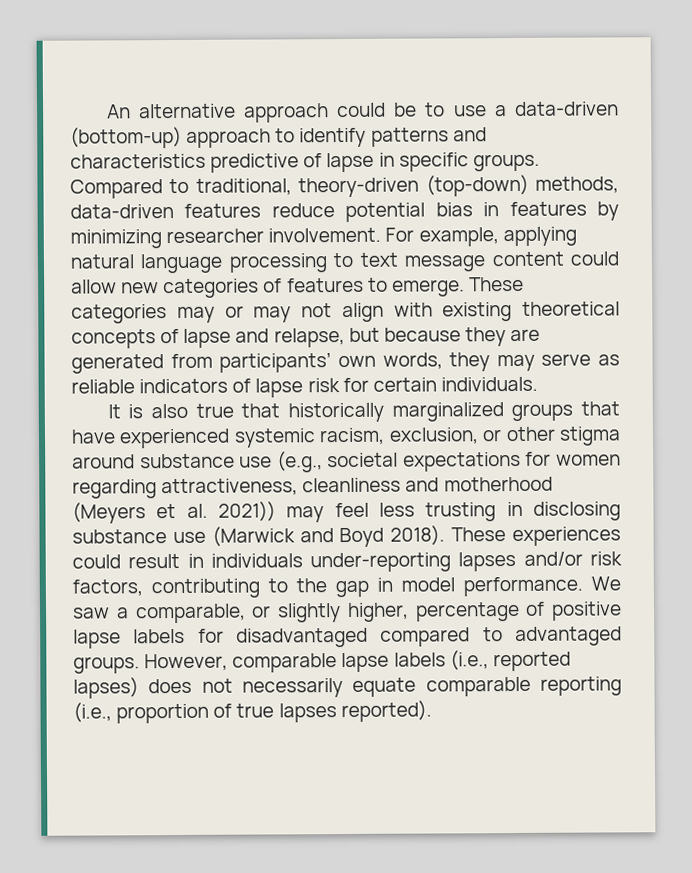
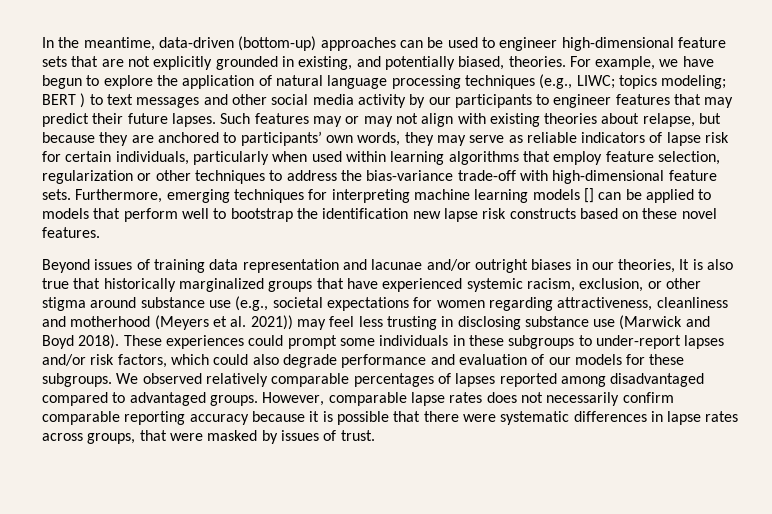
- An alternative approach could be to use a data-driven (bottom-up) approach to identify patterns and characteristics predictive of lapse in specific groups. Compared to traditional, theory-driven (top-down) methods, data-driven features reduce potential bias in features by minimizing researcher involvement. For example, applying natural language processing to text message content could allow new categories of features to emerge. These categories may or may not align with existing theoretical concepts of lapse and relapse, but because they are generated from participants’ own words, they may serve as reliable indicators of lapse risk for certain individuals.
- It is also true that historically marginalized groups that have experienced systemic racism, exclusion, or other stigma around substance use (e.g., societal expectations for women regarding attractiveness, cleanliness and motherhood (Meyers et al. 2021)) may feel less trusting in disclosing substance use (Marwick and Boyd 2018).
+ In the meantime, data-driven (bottom-up) approaches can be used to engineer high-dimensional feature sets that are not explicitly grounded in existing, and potentially biased, theories. For example, we have begun to explore the application of natural language processing techniques (e.g., LIWC; topics modeling; BERT ) to text messages and other social media activity by our participants to engineer features that may predict their future lapses. Such features may or may not align with existing theories about relapse, but because they are anchored to participants’ own words, they may serve as reliable indicators of lapse risk for certain individuals, particularly when used within learning algorithms that employ feature selection, regularization or other techniques to address the bias-variance trade-off with high-dimensional feature sets. Furthermore, emerging techniques for interpreting machine learning models [] can be applied to models that perform well to bootstrap the identification new lapse risk constructs based on these novel features.
+ Beyond issues of training data representation and lacunae and/or outright biases in our theories, It is also true that historically marginalized groups that have experienced systemic racism, exclusion, or other stigma around substance use (e.g., societal expectations for women regarding attractiveness, cleanliness and motherhood (Meyers et al. 2021)) may feel less trusting in disclosing substance use (Marwick and Boyd 2018).
- These experiences could result in individuals under-reporting lapses and/or risk factors, contributing to the gap in model performance. We saw a comparable, or slightly higher, percentage of positive lapse labels for disadvantaged compared to advantaged groups.
+ These experiences could prompt some individuals in these subgroups to under-report lapses and/or risk factors, which could also degrade performance and evaluation of our models for these subgroups. We observed relatively comparable percentages of lapses reported among disadvantaged compared to advantaged groups.
- However, comparable lapse labels (i.e., reported lapses) does not necessarily equate comparable reporting (i.e., proportion of true lapses reported).
+ However, comparable lapse rates does not necessarily confirm comparable reporting accuracy because it is possible that there were systematic differences in lapse rates across groups, that were masked by issues of trust.

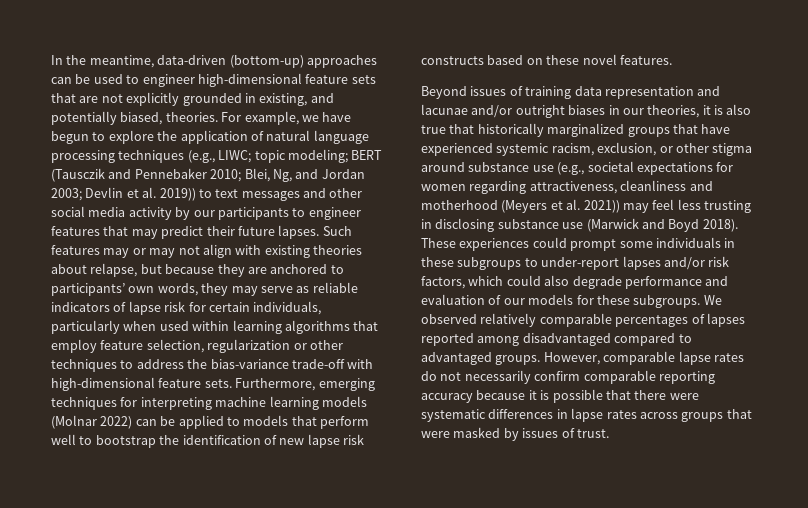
- For example, we have begun to explore the application of natural language processing techniques (e.g., LIWC; topics modeling; BERT ) to text messages and other social media activity by our participants to engineer features that may predict their future lapses.
+ For example, we have begun to explore the application of natural language processing techniques (e.g., LIWC; topic modeling; BERT (Tausczik and Pennebaker 2010; Blei, Ng, and Jordan 2003; Devlin et al. 2019)) to text messages and other social media activity by our participants to engineer features that may predict their future lapses.
- Furthermore, emerging techniques for interpreting machine learning models [] can be applied to models that perform well to bootstrap the identification new lapse risk constructs based on these novel features.
+ Furthermore, emerging techniques for interpreting machine learning models (Molnar 2022) can be applied to models that perform well to bootstrap the identification of new lapse risk constructs based on these novel features.
- Beyond issues of training data representation and lacunae and/or outright biases in our theories, It is also true that historically marginalized groups that have experienced systemic racism, exclusion, or other stigma around substance use (e.g., societal expectations for women regarding attractiveness, cleanliness and motherhood (Meyers et al. 2021)) may feel less trusting in disclosing substance use (Marwick and Boyd 2018).
+ Beyond issues of training data representation and lacunae and/or outright biases in our theories, it is also true that historically marginalized groups that have experienced systemic racism, exclusion, or other stigma around substance use (e.g., societal expectations for women regarding attractiveness, cleanliness and motherhood (Meyers et al. 2021)) may feel less trusting in disclosing substance use (Marwick and Boyd 2018).
- However, comparable lapse rates does not necessarily confirm comparable reporting accuracy because it is possible that there were systematic differences in lapse rates across groups, that were masked by issues of trust.
+ However, comparable lapse rates do not necessarily confirm comparable reporting accuracy because it is possible that there were systematic differences in lapse rates across groups that were masked by issues of trust.

